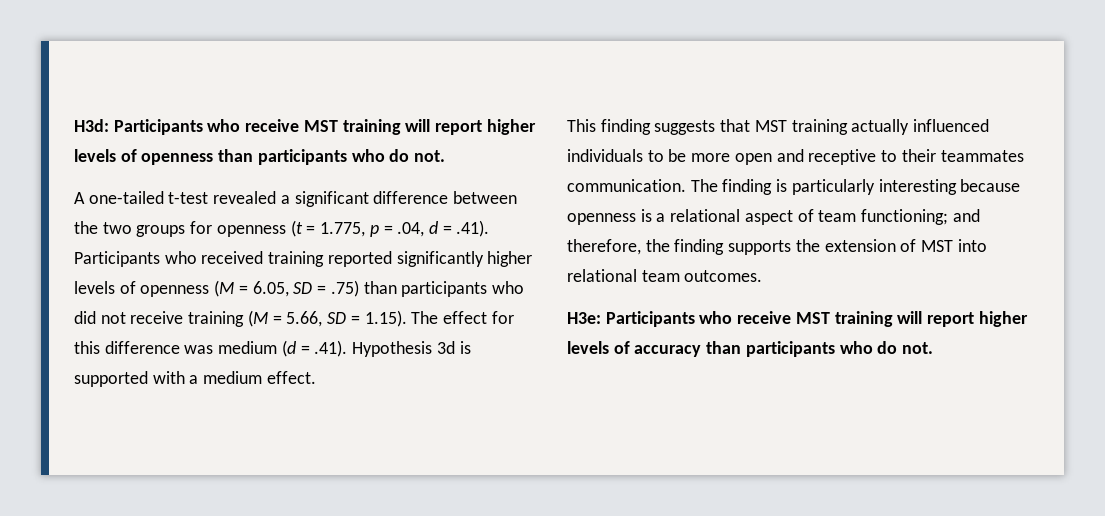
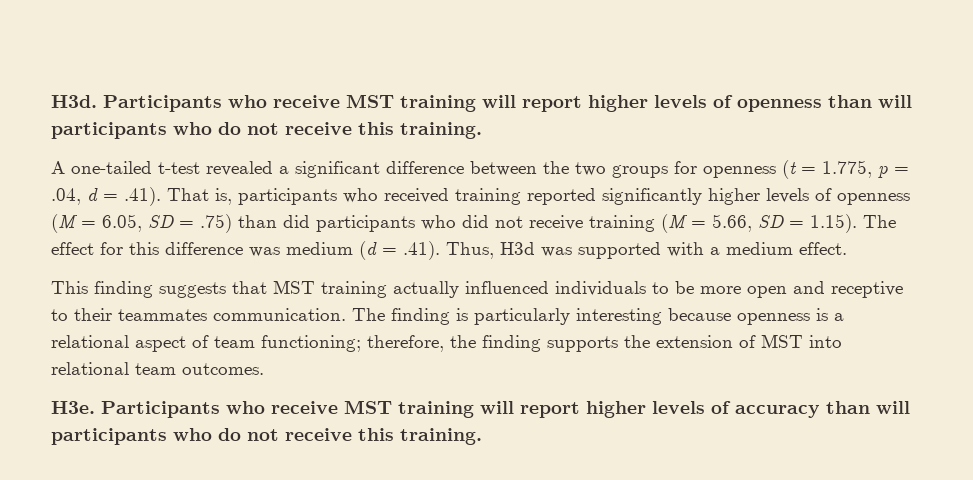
- H3d: Participants who receive MST training will report higher levels of openness than participants who do not.
+ H3d. Participants who receive MST training will report higher levels of openness than will participants who do not receive this training.
- A one-tailed t-test revealed a significant difference between the two groups for openness (t = 1.775, p = .04, d = .41). Participants who received training reported significantly higher levels of openness (M = 6.05, SD = .75) than participants who did not receive training (M = 5.66, SD = 1.15). The effect for this difference was medium (d = .41). Hypothesis 3d is supported with a medium effect.
+ A one-tailed t-test revealed a significant difference between the two groups for openness (t = 1.775, p = .04, d = .41). That is, participants who received training reported significantly higher levels of openness (M = 6.05, SD = .75) than did participants who did not receive training (M = 5.66, SD = 1.15). The effect for this difference was medium (d = .41). Thus, H3d was supported with a medium effect.
- The finding is particularly interesting because openness is a relational aspect of team functioning; and therefore, the finding supports the extension of MST into relational team outcomes.
+ The finding is particularly interesting because openness is a relational aspect of team functioning; therefore, the finding supports the extension of MST into relational team outcomes.
- H3e: Participants who receive MST training will report higher levels of accuracy than participants who do not.
+ H3e. Participants who receive MST training will report higher levels of accuracy than will participants who do not receive this training.

